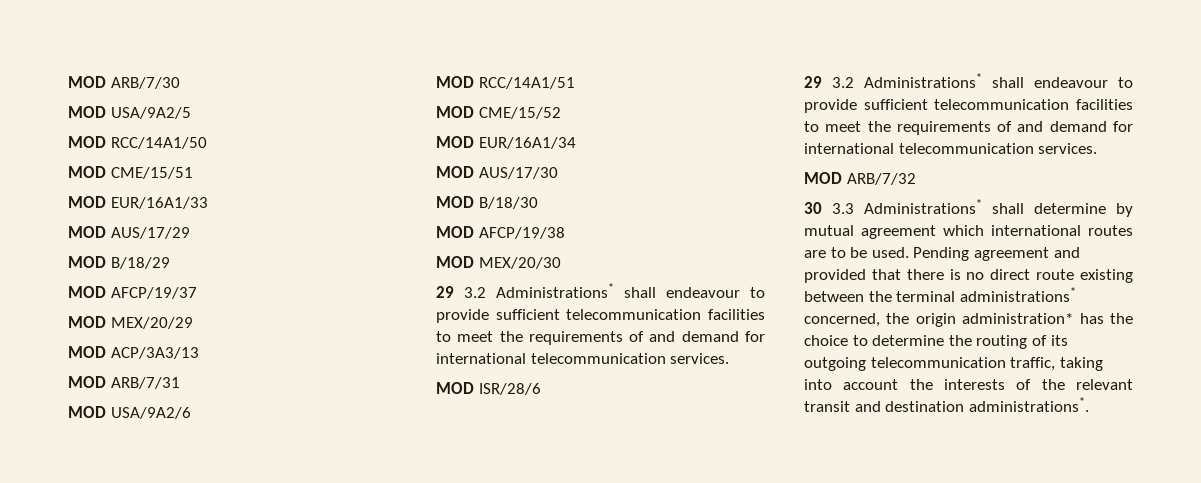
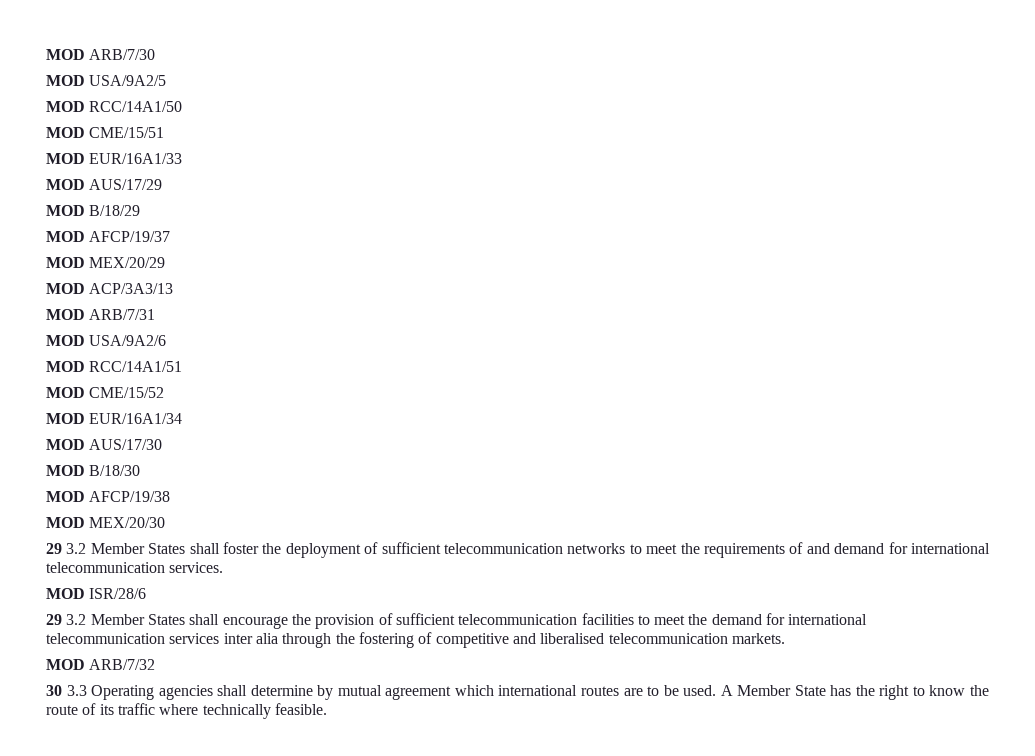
  MOD MEX/20/30
- 29 3.2 Administrations* shall endeavour to provide sufficient telecommunication facilities to meet the requirements of and demand for international telecommunication services.
+ 29 3.2 Member States shall foster the deployment of sufficient telecommunication networks to meet the requirements of and demand for international telecommunication services.
  MOD ISR/28/6
- 29 3.2 Administrations* shall endeavour to provide sufficient telecommunication facilities to meet the requirements of and demand for international telecommunication services.
+ 29 3.2 Member States shall encourage the provision of sufficient telecommunication facilities to meet the demand for international telecommunication services inter alia through the fostering of competitive and liberalised telecommunication markets.
- 30 3.3 Administrations* shall determine by mutual agreement which international routes are to be used.
+ 30 3.3 Operating agencies shall determine by mutual agreement which international routes are to be used.
- Pending agreement and provided that there is no direct route existing between the terminal administrations* concerned, the origin administration* has the choice to determine the routing of its outgoing telecommunication traffic, taking into account the interests of the relevant transit and destination administrations*.
+ A Member State has the right to know the route of its traffic where technically feasible.

